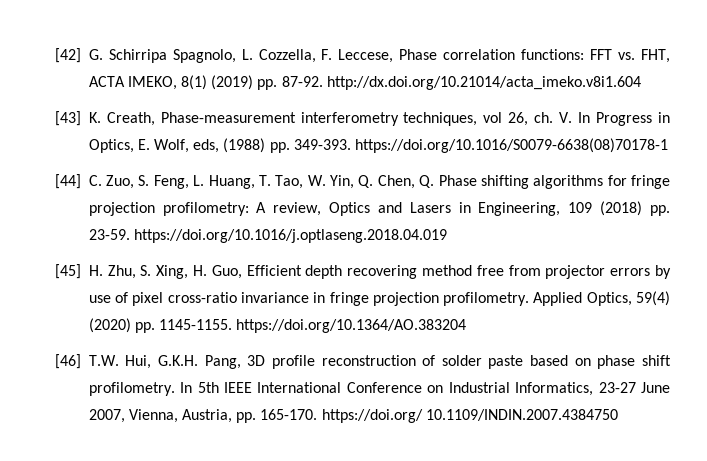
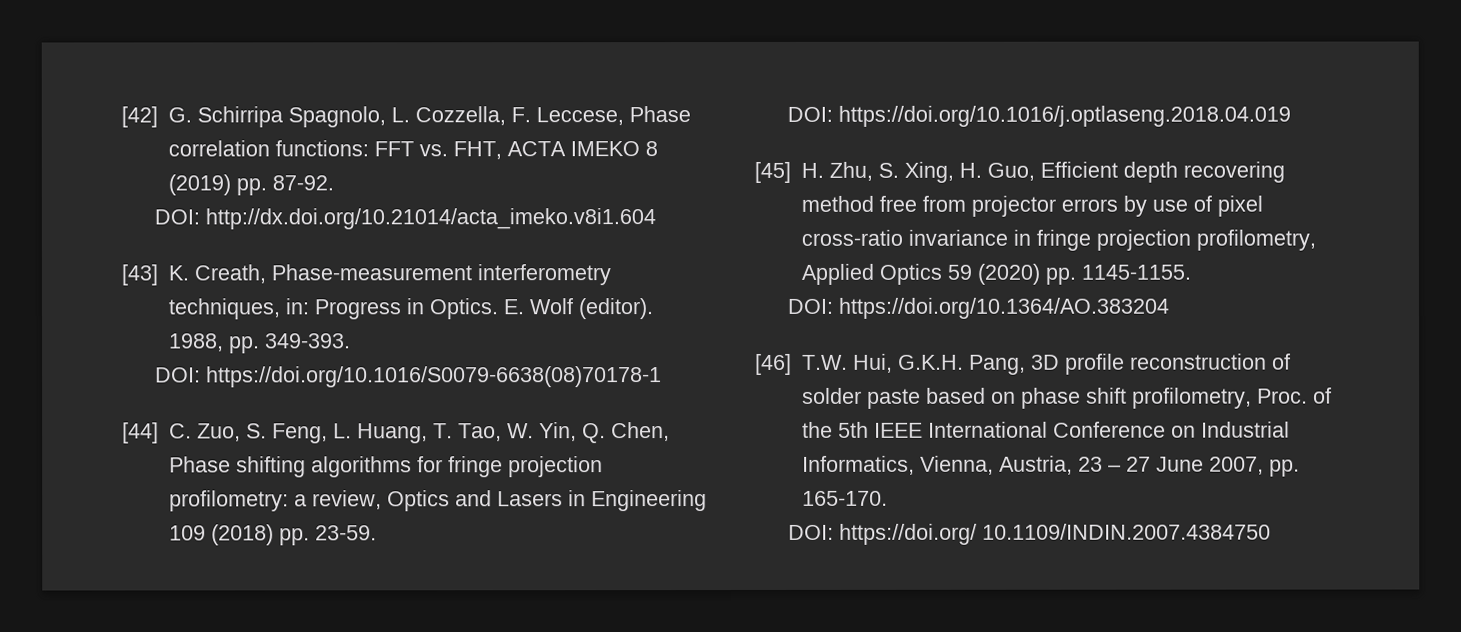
- [42] G. Schirripa Spagnolo, L. Cozzella, F. Leccese, Phase correlation functions: FFT vs. FHT, ACTA IMEKO, 8(1) (2019) pp. 87-92. http://dx.doi.org/10.21014/acta_imeko.v8i1.604
+ [42] G. Schirripa Spagnolo, L. Cozzella, F. Leccese, Phase correlation functions: FFT vs. FHT, ACTA IMEKO 8 (2019) pp. 87-92.
+ DOI: http://dx.doi.org/10.21014/acta_imeko.v8i1.604
- [43] K. Creath, Phase-measurement interferometry techniques, vol 26, ch. V. In Progress in Optics, E. Wolf, eds, (1988) pp. 349-393. https://doi.org/10.1016/S0079-6638(08)70178-1
+ [43] K. Creath, Phase-measurement interferometry techniques, in: Progress in Optics. E. Wolf (editor). 1988, pp. 349-393.
+ DOI: https://doi.org/10.1016/S0079-6638(08)70178-1
- [44] C. Zuo, S. Feng, L. Huang, T. Tao, W. Yin, Q. Chen, Q. Phase shifting algorithms for fringe projection profilometry: A review, Optics and Lasers in Engineering, 109 (2018) pp. 23-59. https://doi.org/10.1016/j.optlaseng.2018.04.019
+ [44] C. Zuo, S. Feng, L. Huang, T. Tao, W. Yin, Q. Chen, Phase shifting algorithms for fringe projection profilometry: a review, Optics and Lasers in Engineering 109 (2018) pp. 23-59.
+ DOI: https://doi.org/10.1016/j.optlaseng.2018.04.019
- [45] H. Zhu, S. Xing, H. Guo, Efficient depth recovering method free from projector errors by use of pixel cross-ratio invariance in fringe projection profilometry. Applied Optics, 59(4) (2020) pp. 1145-1155. https://doi.org/10.1364/AO.383204
+ [45] H. Zhu, S. Xing, H. Guo, Efficient depth recovering method free from projector errors by use of pixel cross-ratio invariance in fringe projection profilometry, Applied Optics 59 (2020) pp. 1145-1155.
+ DOI: https://doi.org/10.1364/AO.383204
- [46] T.W. Hui, G.K.H. Pang, 3D profile reconstruction of solder paste based on phase shift profilometry. In 5th IEEE International Conference on Industrial Informatics, 23-27 June 2007, Vienna, Austria, pp. 165-170. https://doi.org/ 10.1109/INDIN.2007.4384750
+ [46] T.W. Hui, G.K.H. Pang, 3D profile reconstruction of solder paste based on phase shift profilometry, Proc. of the 5th IEEE International Conference on Industrial Informatics, Vienna, Austria, 23 – 27 June 2007, pp. 165-170.
+ DOI: https://doi.org/ 10.1109/INDIN.2007.4384750

